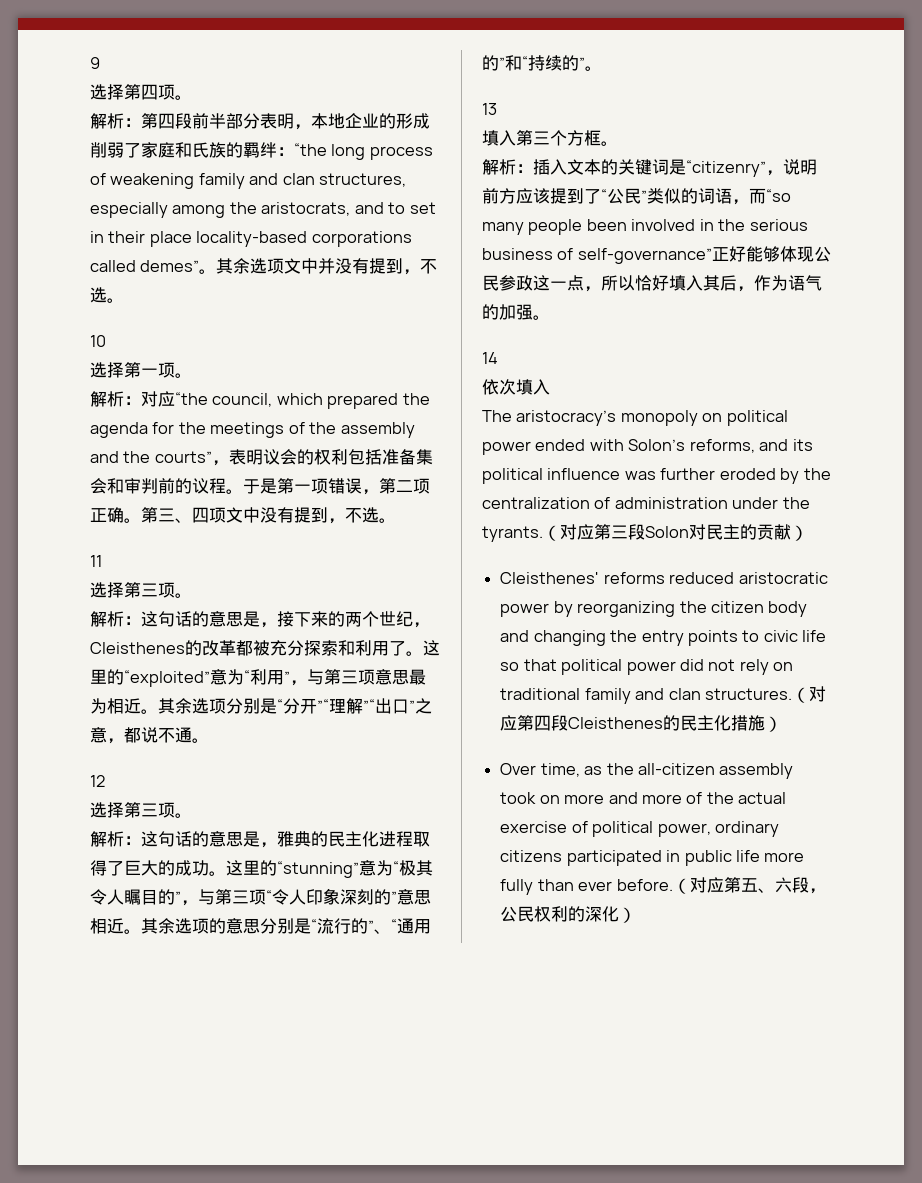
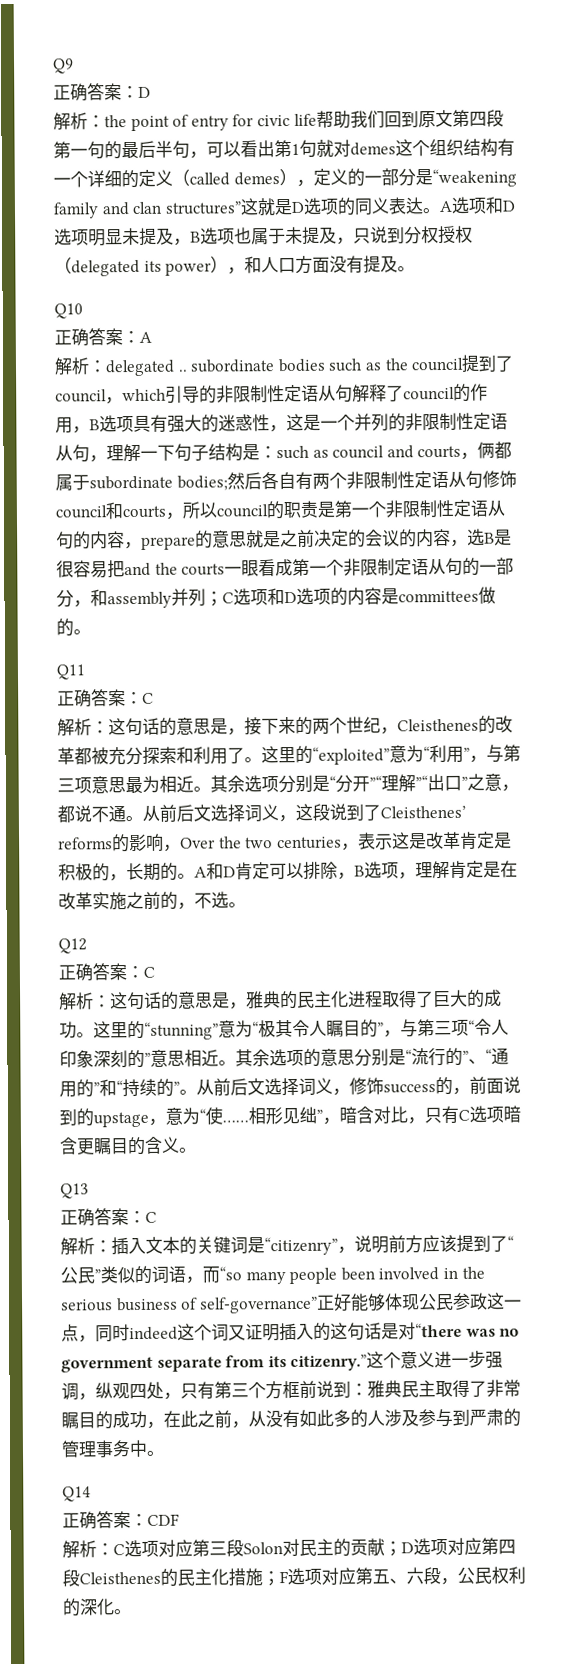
- 9
- 选择第四项。
- 解析：第四段前半部分表明，本地企业的形成削弱了家庭和氏族的羁绊：“the long process of weakening family and clan structures, especially among the aristocrats, and to set in their place locality-based corporations called demes”。其余选项文中并没有提到，不选。
- 10
- 选择第一项。
- 解析：对应“the council, which prepared the agenda for the meetings of the assembly and the courts”，表明议会的权利包括准备集会和审判前的议程。于是第一项错误，第二项正确。第三、四项文中没有提到，不选。
- 11
- 选择第三项。
+ Q9
+ 正确答案：D
+ 解析：the point of entry for civic life帮助我们回到原文第四段第一句的最后半句，可以看出第1句就对demes这个组织结构有一个详细的定义（called demes），定义的一部分是“weakening family and clan structures”这就是D选项的同义表达。A选项和D选项明显未提及，B选项也属于未提及，只说到分权授权（delegated its power），和人口方面没有提及。
+ Q10
+ 正确答案：A
+ 解析：delegated .. subordinate bodies such as the council提到了council，which引导的非限制性定语从句解释了council的作用，B选项具有强大的迷惑性，这是一个并列的非限制性定语从句，理解一下句子结构是：such as council and courts，俩都属于subordinate bodies;然后各自有两个非限制性定语从句修饰council和courts，所以council的职责是第一个非限制性定语从句的内容，prepare的意思就是之前决定的会议的内容，选B是很容易把and the courts一眼看成第一个非限制定语从句的一部分，和assembly并列；C选项和D选项的内容是committees做的。
+ Q11
+ 正确答案：C
- 其余选项分别是“分开”“理解”“出口”之意，都说不通。
- 12
- 选择第三项。
+ 其余选项分别是“分开”“理解”“出口”之意，都说不通。从前后文选择词义，这段说到了Cleisthenes’ reforms的影响，Over the two centuries，表示这是改革肯定是积极的，长期的。A和D肯定可以排除，B选项，理解肯定是在改革实施之前的，不选。
+ Q12
+ 正确答案：C
- 其余选项的意思分别是“流行的”、“通用的”和“持续的”。
- 13
- 填入第三个方框。
+ 其余选项的意思分别是“流行的”、“通用的”和“持续的”。从前后文选择词义，修饰success的，前面说到的upstage，意为“使……相形见绌”，暗含对比，只有C选项暗含更瞩目的含义。
+ Q13
+ 正确答案：C
- 解析：插入文本的关键词是“citizenry”，说明前方应该提到了“公民”类似的词语，而“so many people been involved in the serious business of self-governance”正好能够体现公民参政这一点，所以恰好填入其后，作为语气的加强。
- 14
- 依次填入
- The aristocracy’s monopoly on political power ended with Solon’s reforms, and its political influence was further eroded by the centralization of administration under the tyrants.（对应第三段Solon对民主的贡献）
- Cleisthenes' reforms reduced aristocratic power by reorganizing the citizen body and changing the entry points to civic life so that political power did not rely on traditional family and clan structures.（对应第四段Cleisthenes的民主化措施）
- Over time, as the all-citizen assembly took on more and more of the actual exercise of political power, ordinary citizens participated in public life more fully than ever before.（对应第五、六段，公民权利的深化）
+ 解析：插入文本的关键词是“citizenry”，说明前方应该提到了“公民”类似的词语，而“so many people been involved in the serious business of self-governance”正好能够体现公民参政这一点，同时indeed这个词又证明插入的这句话是对“there was no government separate from its citizenry.”这个意义进一步强调，纵观四处，只有第三个方框前说到：雅典民主取得了非常瞩目的成功，在此之前，从没有如此多的人涉及参与到严肃的管理事务中。
+ Q14
+ 正确答案：CDF
+ 解析：C选项对应第三段Solon对民主的贡献；D选项对应第四段Cleisthenes的民主化措施；F选项对应第五、六段，公民权利的深化。

